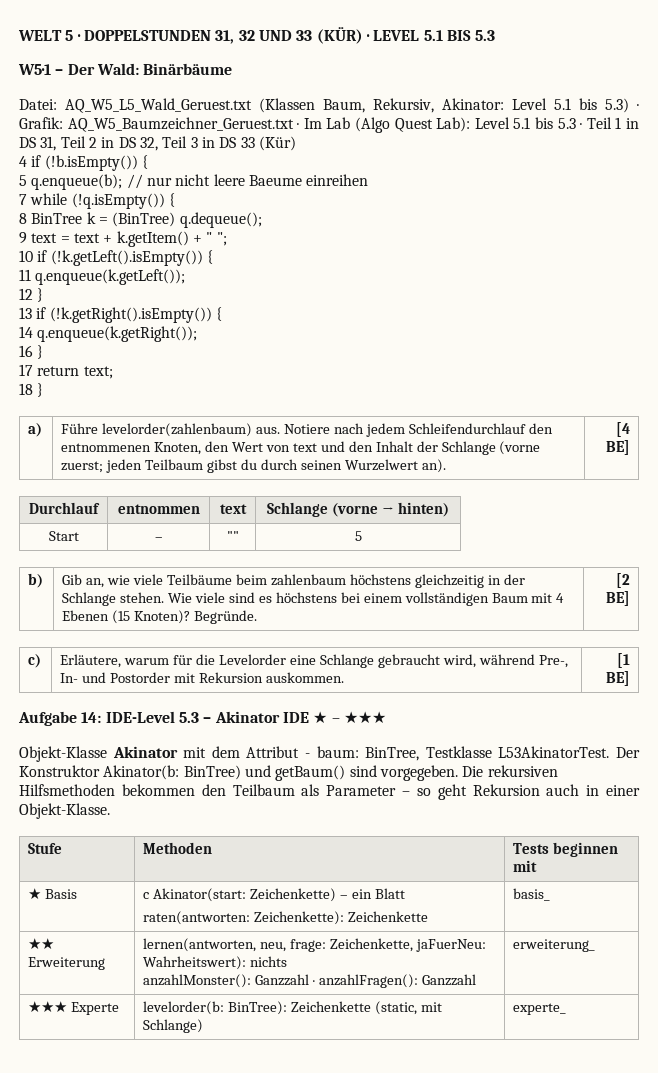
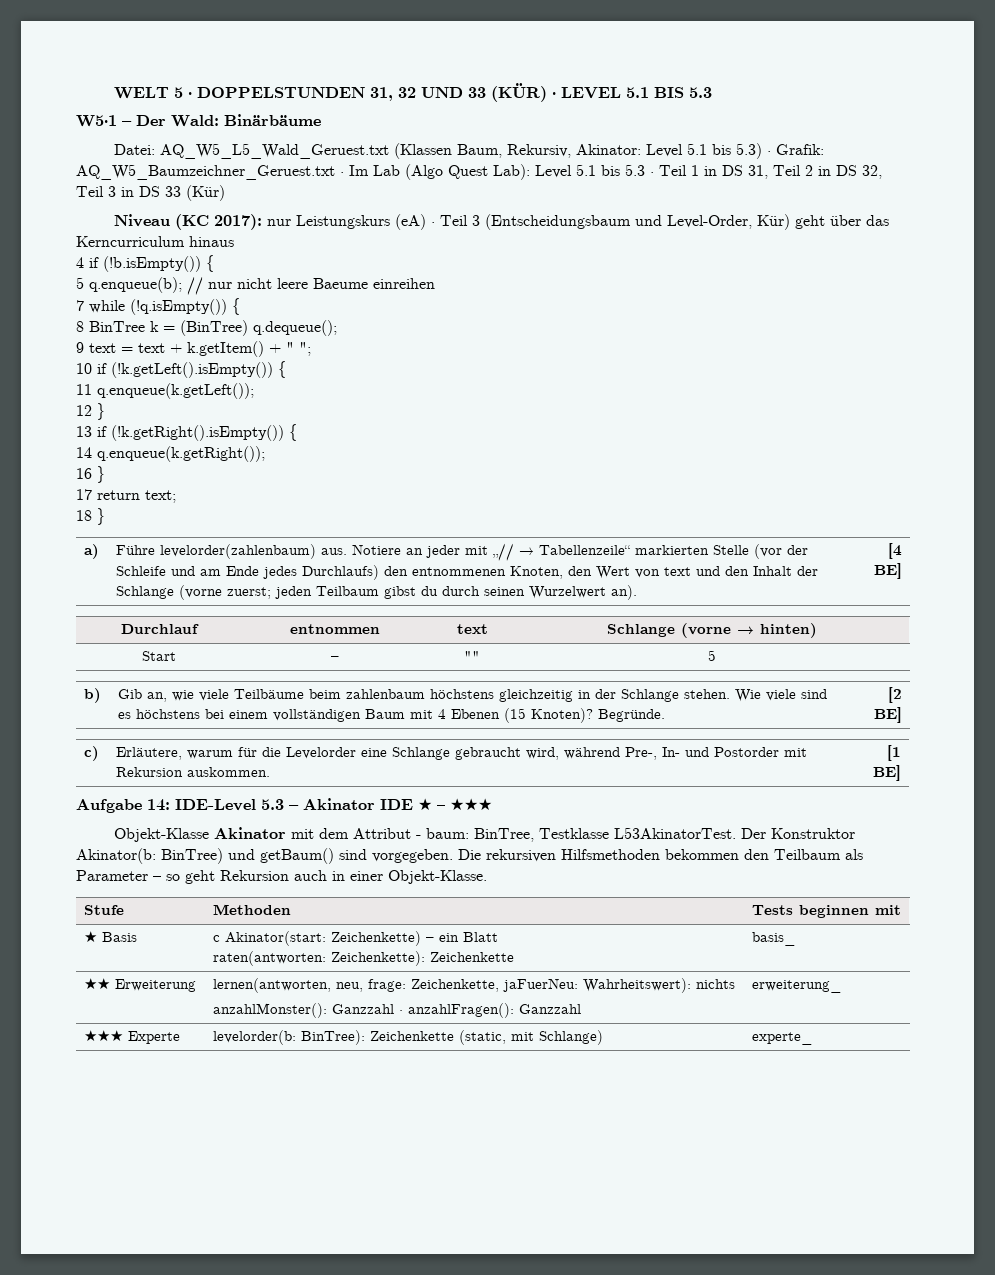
+ Niveau (KC 2017): nur Leistungskurs (eA) · Teil 3 (Entscheidungsbaum und Level-Order, Kür) geht über das Kerncurriculum hinaus
- Notiere nach jedem Schleifendurchlauf den entnommenen Knoten, den Wert von text und den Inhalt der Schlange (vorne zuerst; jeden Teilbaum gibst du durch seinen Wurzelwert an).
+ Notiere an jeder mit „// → Tabellenzeile“ markierten Stelle (vor der Schleife und am Ende jedes Durchlaufs) den entnommenen Knoten, den Wert von text und den Inhalt der Schlange (vorne zuerst; jeden Teilbaum gibst du durch seinen Wurzelwert an).

